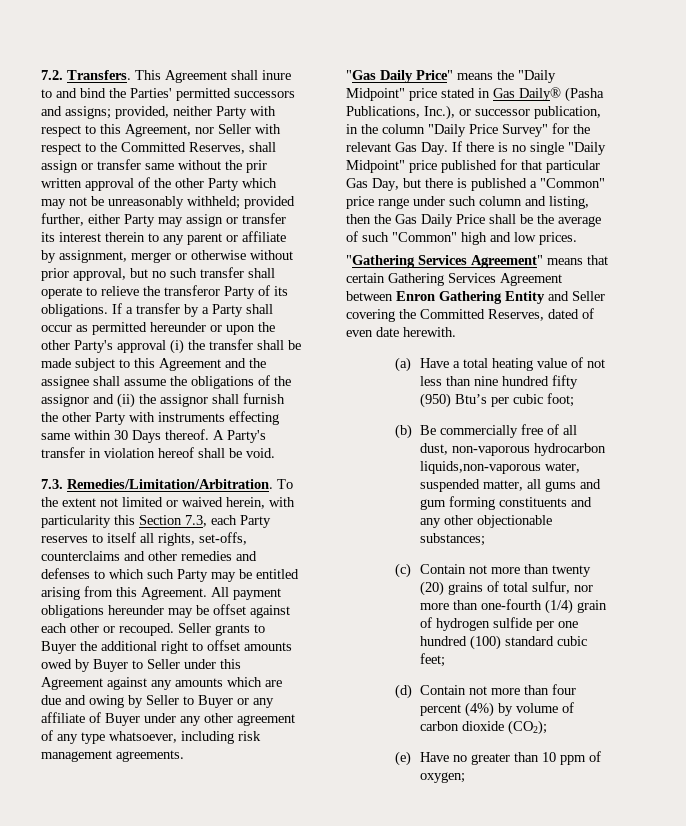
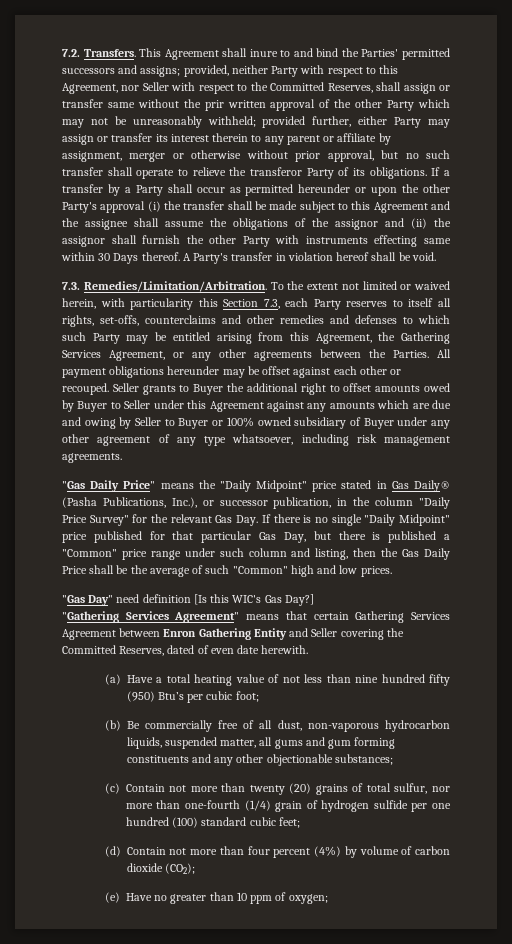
- To the extent not limited or waived herein, with particularity this Section 7.3, each Party reserves to itself all rights, set-offs, counterclaims and other remedies and defenses to which such Party may be entitled arising from this Agreement.
+ To the extent not limited or waived herein, with particularity this Section 7.3, each Party reserves to itself all rights, set-offs, counterclaims and other remedies and defenses to which such Party may be entitled arising from this Agreement, the Gathering Services Agreement, or any other agreements between the Parties.
- Seller grants to Buyer the additional right to offset amounts owed by Buyer to Seller under this Agreement against any amounts which are due and owing by Seller to Buyer or any affiliate of Buyer under any other agreement of any type whatsoever, including risk management agreements.
+ Seller grants to Buyer the additional right to offset amounts owed by Buyer to Seller under this Agreement against any amounts which are due and owing by Seller to Buyer or 100% owned subsidiary of Buyer under any other agreement of any type whatsoever, including risk management agreements.
+ "Gas Day" need definition [Is this WIC's Gas Day?]
- (b) Be commercially free of all dust, non-vaporous hydrocarbon liquids,non-vaporous water, suspended matter, all gums and gum forming constituents and any other objectionable substances;
+ (b) Be commercially free of all dust, non-vaporous hydrocarbon liquids, suspended matter, all gums and gum forming constituents and any other objectionable substances;

